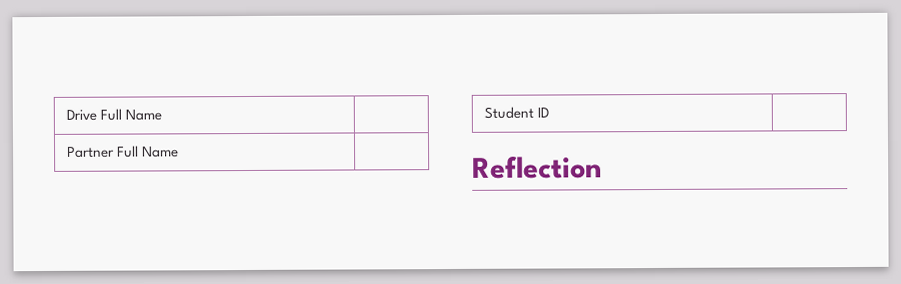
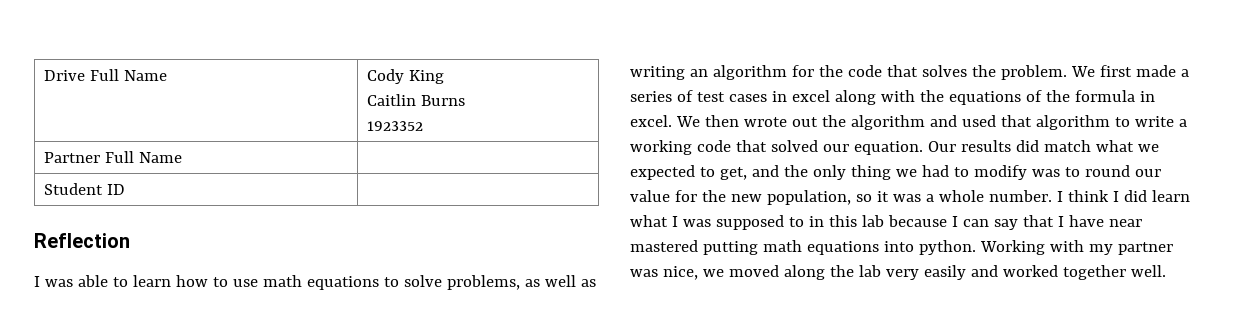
- Drive Full Name |
+ Drive Full Name | Cody King
+ Caitlin Burns
+ 1923352
+ I was able to learn how to use math equations to solve problems, as well as writing an algorithm for the code that solves the problem. We first made a series of test cases in excel along with the equations of the formula in excel. We then wrote out the algorithm and used that algorithm to write a working code that solved our equation. Our results did match what we expected to get, and the only thing we had to modify was to round our value for the new population, so it was a whole number. I think I did learn what I was supposed to in this lab because I can say that I have near mastered putting math equations into python. Working with my partner was nice, we moved along the lab very easily and worked together well.

